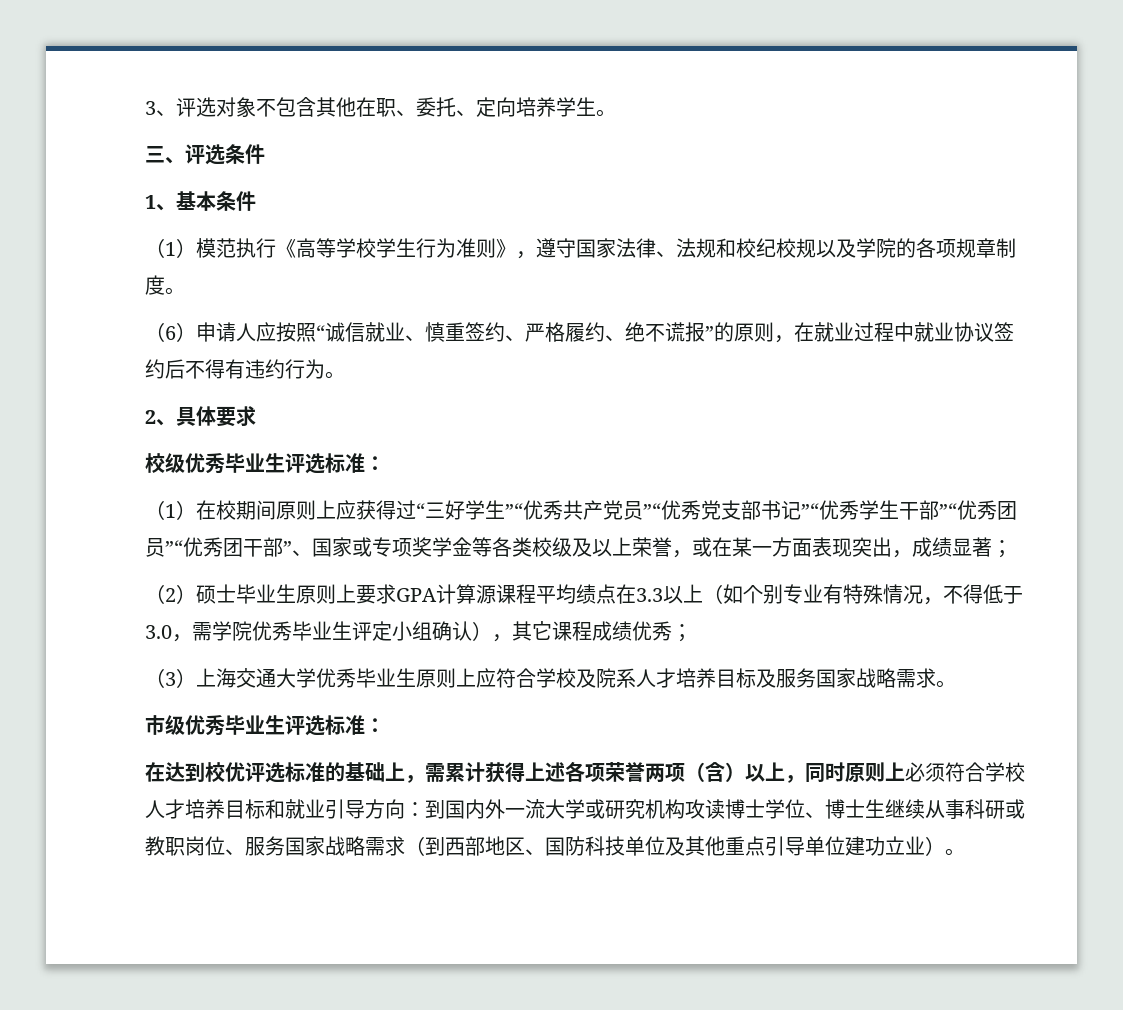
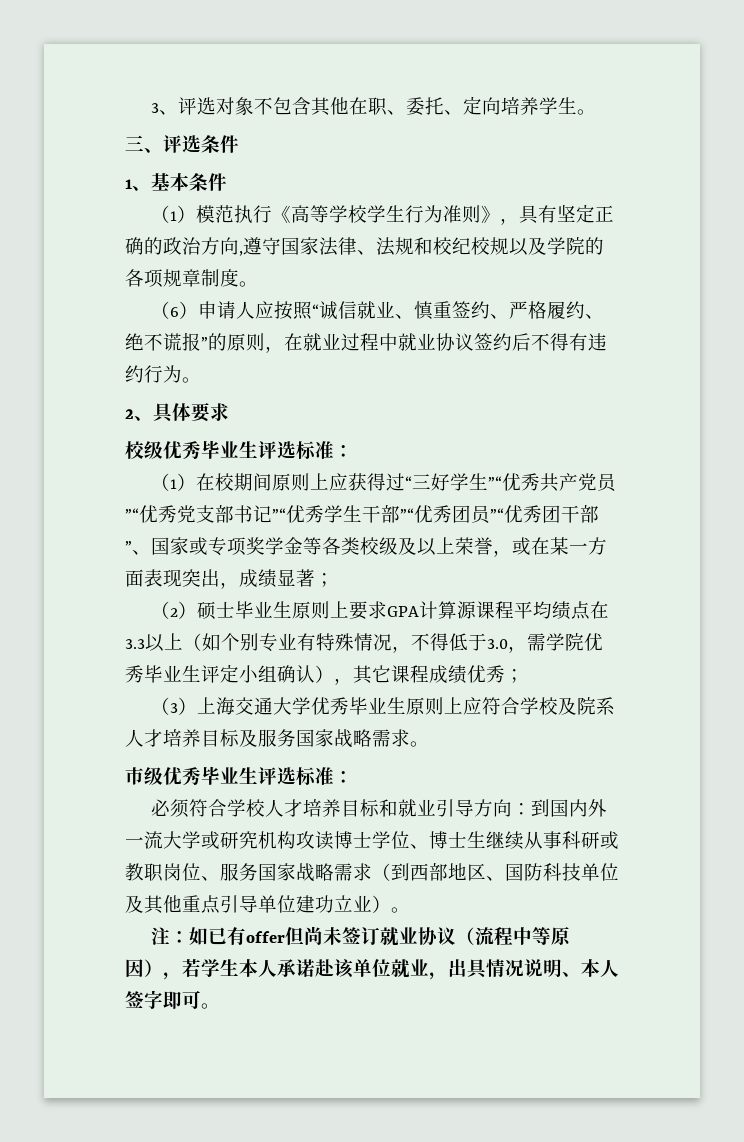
- （1）模范执行《高等学校学生行为准则》，遵守国家法律、法规和校纪校规以及学院的各项规章制度。
+ （1）模范执行《高等学校学生行为准则》，具有坚定正确的政治方向,遵守国家法律、法规和校纪校规以及学院的各项规章制度。
- 在达到校优评选标准的基础上，需累计获得上述各项荣誉两项（含）以上，同时原则上必须符合学校人才培养目标和就业引导方向：到国内外一流大学或研究机构攻读博士学位、博士生继续从事科研或教职岗位、服务国家战略需求（到西部地区、国防科技单位及其他重点引导单位建功立业）。
+ 必须符合学校人才培养目标和就业引导方向：到国内外一流大学或研究机构攻读博士学位、博士生继续从事科研或教职岗位、服务国家战略需求（到西部地区、国防科技单位及其他重点引导单位建功立业）。
+ 注：如已有offer但尚未签订就业协议（流程中等原因），若学生本人承诺赴该单位就业，出具情况说明、本人签字即可。

